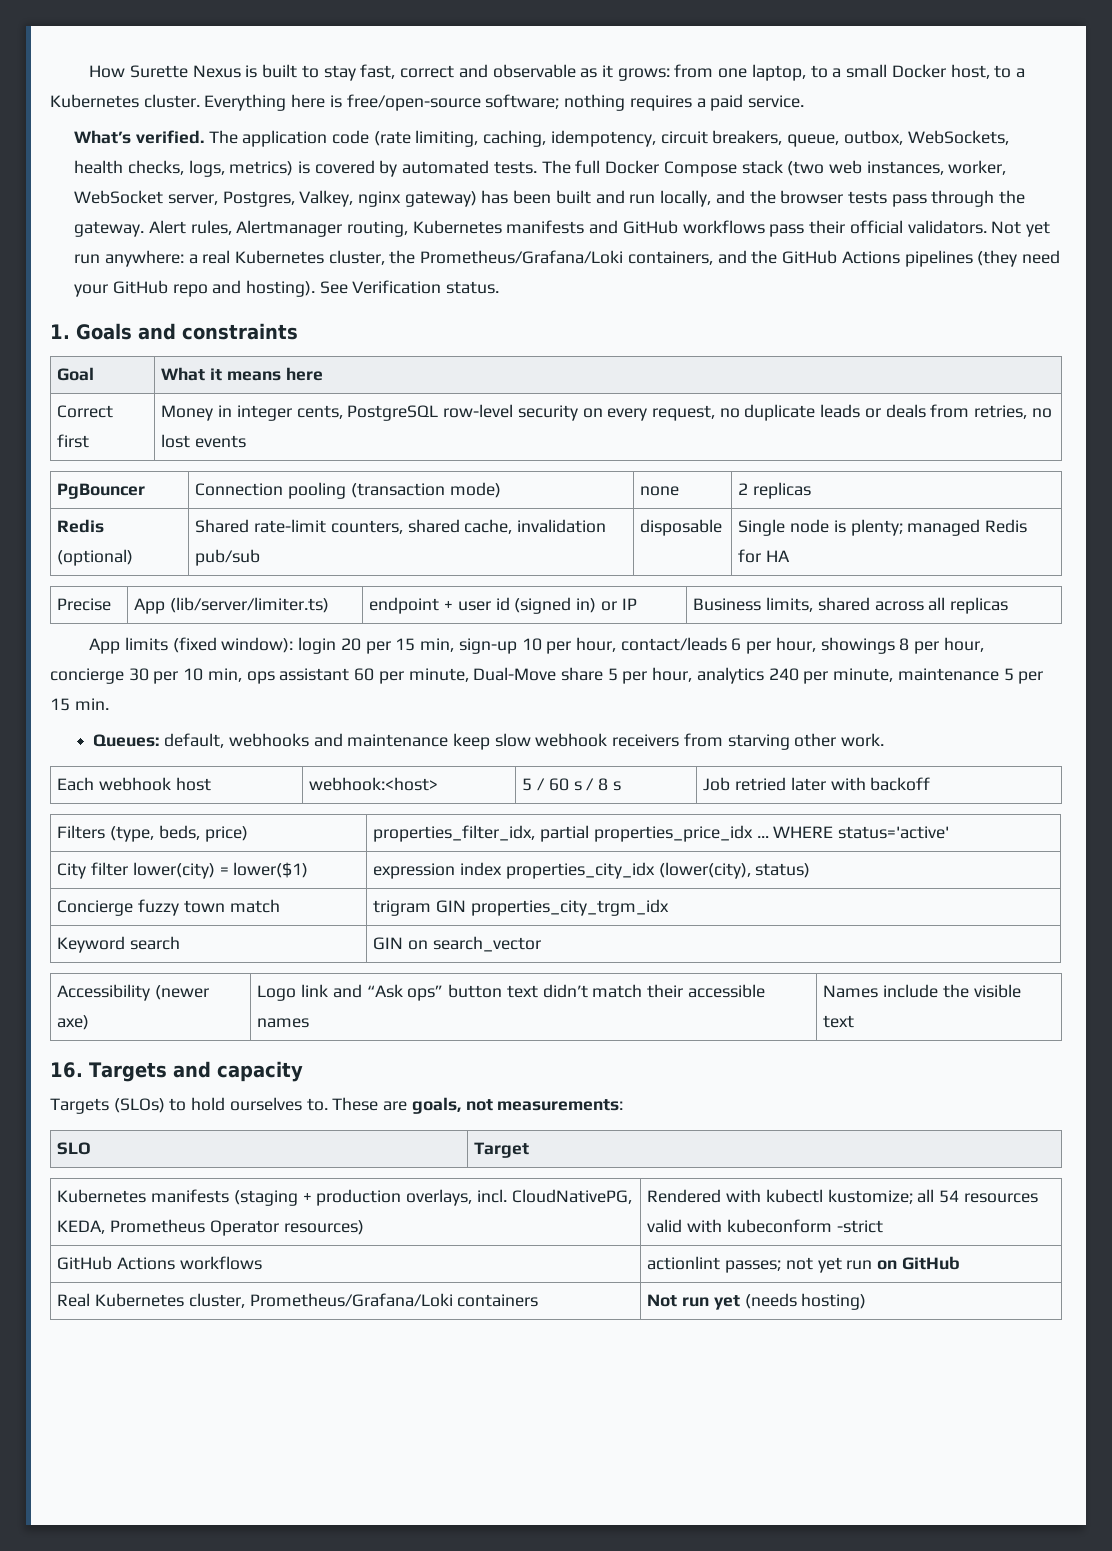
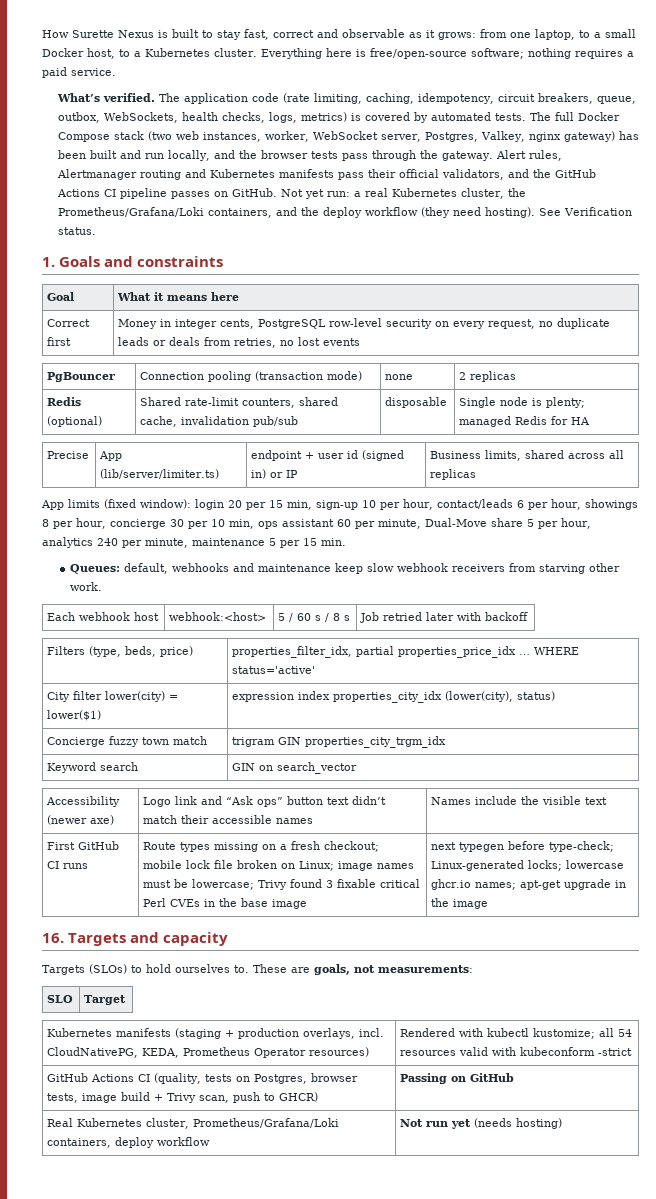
- Alert rules, Alertmanager routing, Kubernetes manifests and GitHub workflows pass their official validators. Not yet run anywhere: a real Kubernetes cluster, the Prometheus/Grafana/Loki containers, and the GitHub Actions pipelines (they need your GitHub repo and hosting).
+ Alert rules, Alertmanager routing and Kubernetes manifests pass their official validators, and the GitHub Actions CI pipeline passes on GitHub. Not yet run: a real Kubernetes cluster, the Prometheus/Grafana/Loki containers, and the deploy workflow (they need hosting).
+ First GitHub CI runs | Route types missing on a fresh checkout; mobile lock file broken on Linux; image names must be lowercase; Trivy found 3 fixable critical Perl CVEs in the base image | next typegen before type-check; Linux-generated locks; lowercase ghcr.io names; apt-get upgrade in the image
- GitHub Actions workflows | actionlint passes; not yet run on GitHub
+ GitHub Actions CI (quality, tests on Postgres, browser tests, image build + Trivy scan, push to GHCR) | Passing on GitHub
- Real Kubernetes cluster, Prometheus/Grafana/Loki containers | Not run yet (needs hosting)
+ Real Kubernetes cluster, Prometheus/Grafana/Loki containers, deploy workflow | Not run yet (needs hosting)

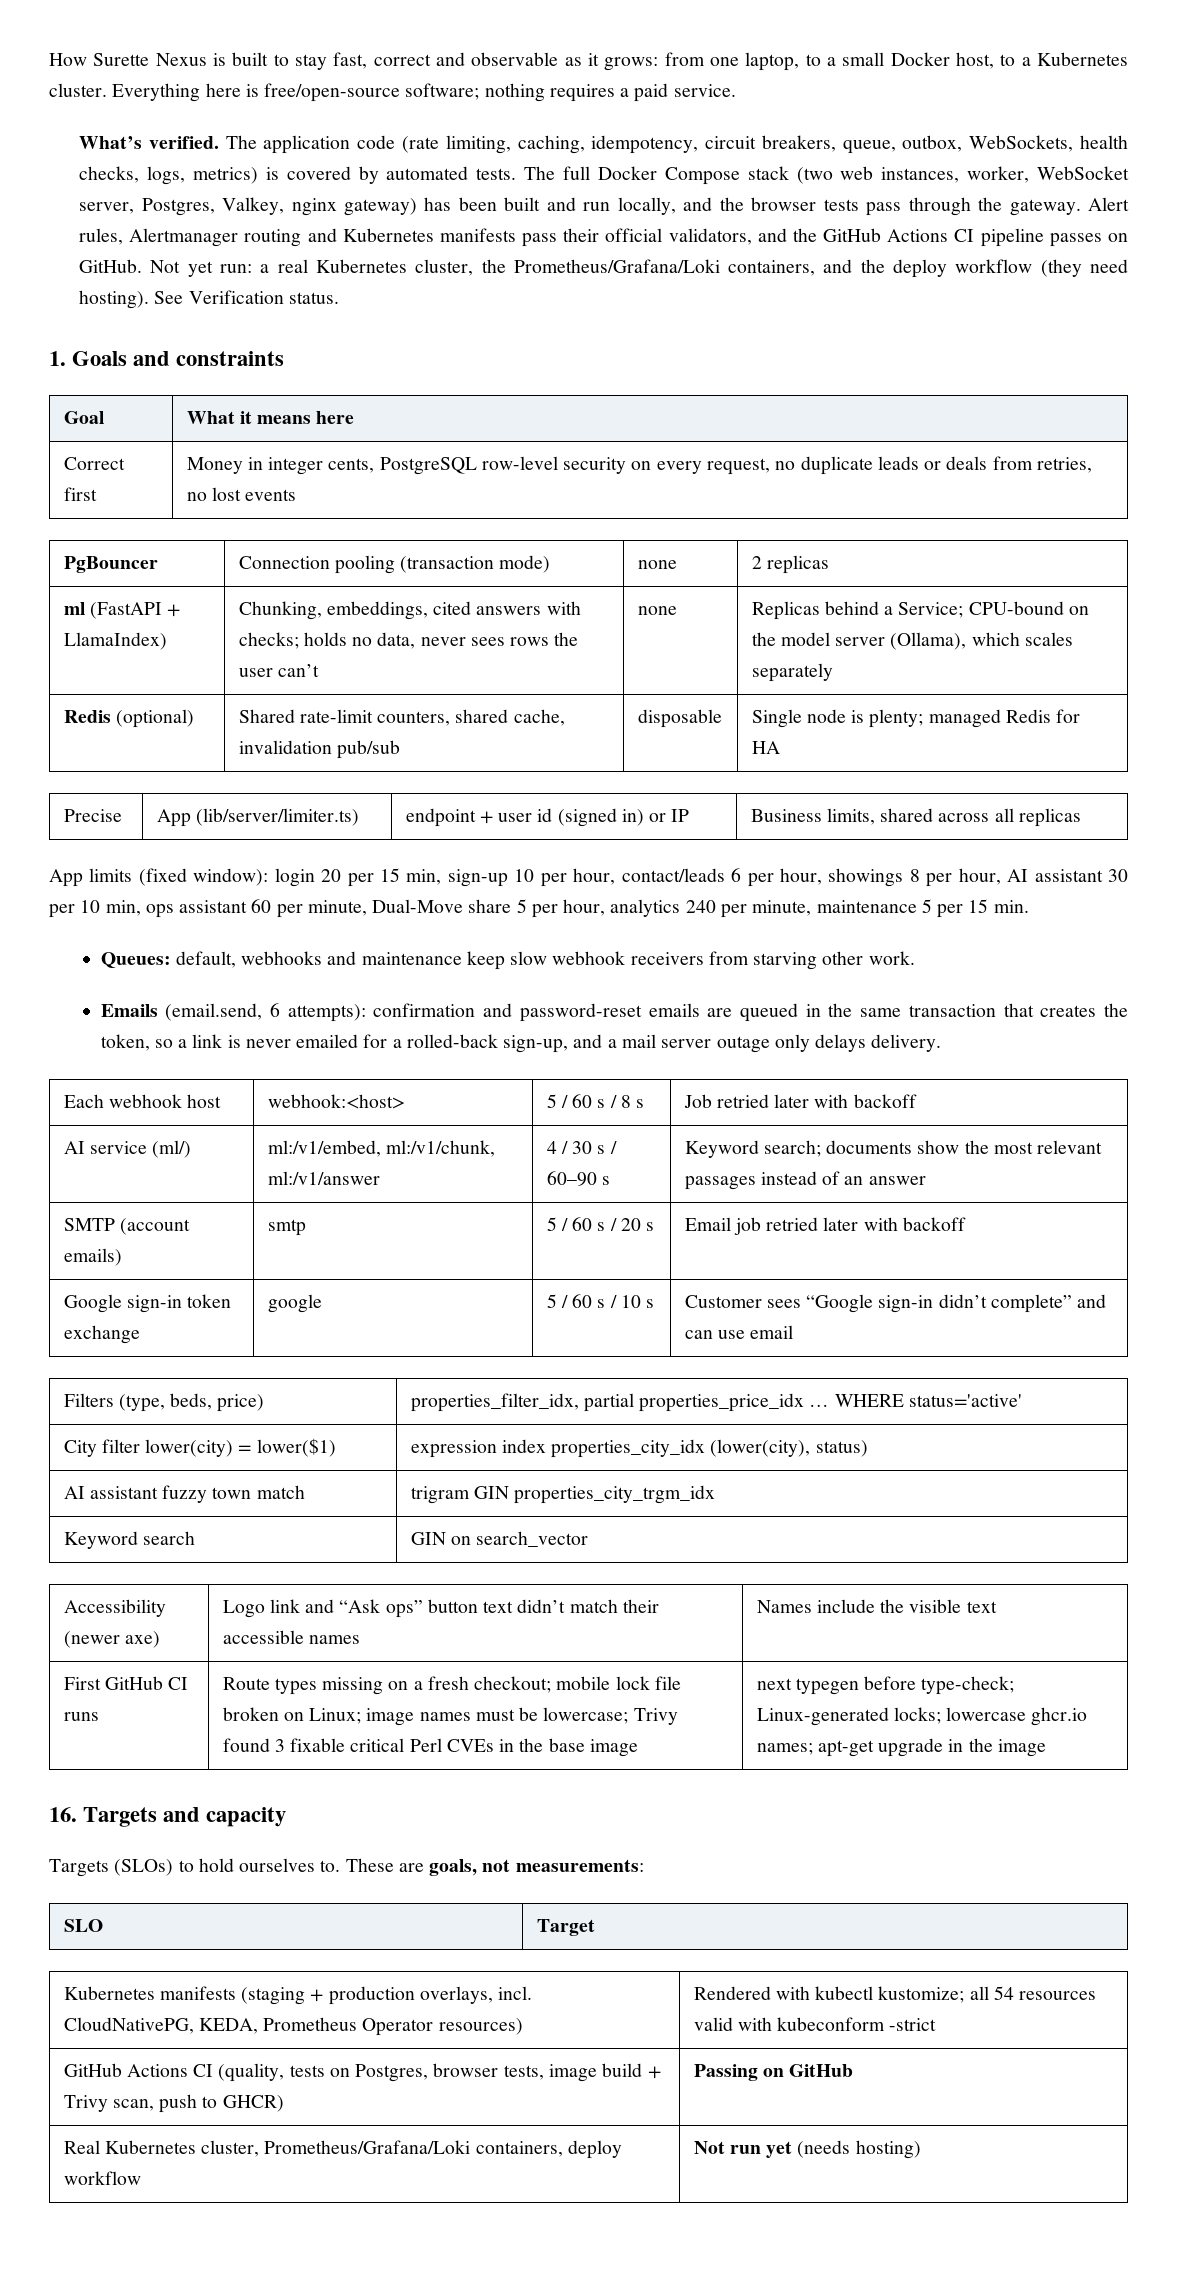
+ ml (FastAPI + LlamaIndex) | Chunking, embeddings, cited answers with checks; holds no data, never sees rows the user can’t | none | Replicas behind a Service; CPU-bound on the model server (Ollama), which scales separately
- App limits (fixed window): login 20 per 15 min, sign-up 10 per hour, contact/leads 6 per hour, showings 8 per hour, concierge 30 per 10 min, ops assistant 60 per minute, Dual-Move share 5 per hour, analytics 240 per minute, maintenance 5 per 15 min.
+ App limits (fixed window): login 20 per 15 min, sign-up 10 per hour, contact/leads 6 per hour, showings 8 per hour, AI assistant 30 per 10 min, ops assistant 60 per minute, Dual-Move share 5 per hour, analytics 240 per minute, maintenance 5 per 15 min.
+ Emails (email.send, 6 attempts): confirmation and password-reset emails are queued in the same transaction that creates the token, so a link is never emailed for a rolled-back sign-up, and a mail server outage only delays delivery.
+ AI service (ml/) | ml:/v1/embed, ml:/v1/chunk, ml:/v1/answer | 4 / 30 s / 60–90 s | Keyword search; documents show the most relevant passages instead of an answer
+ SMTP (account emails) | smtp | 5 / 60 s / 20 s | Email job retried later with backoff
+ Google sign-in token exchange | google | 5 / 60 s / 10 s | Customer sees “Google sign-in didn’t complete” and can use email
- Concierge fuzzy town match | trigram GIN properties_city_trgm_idx
+ AI assistant fuzzy town match | trigram GIN properties_city_trgm_idx

